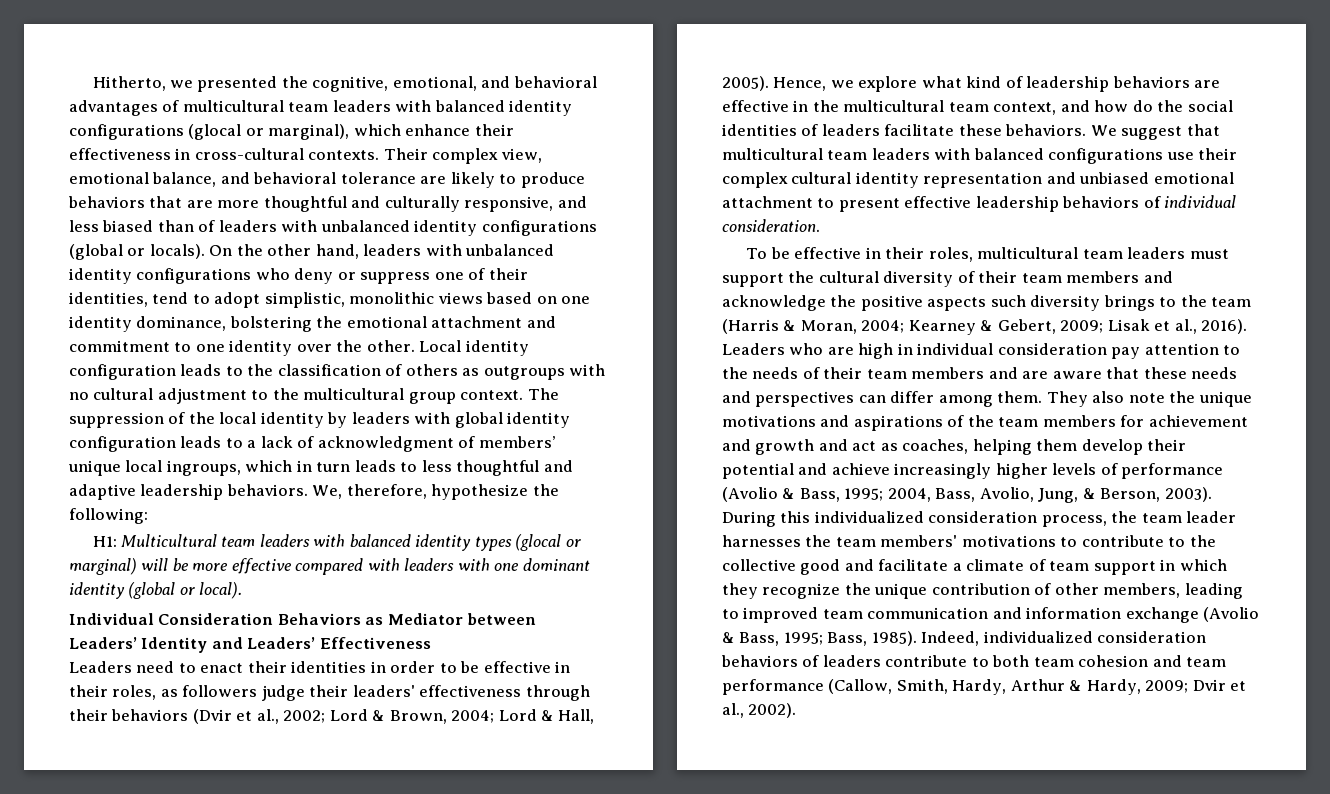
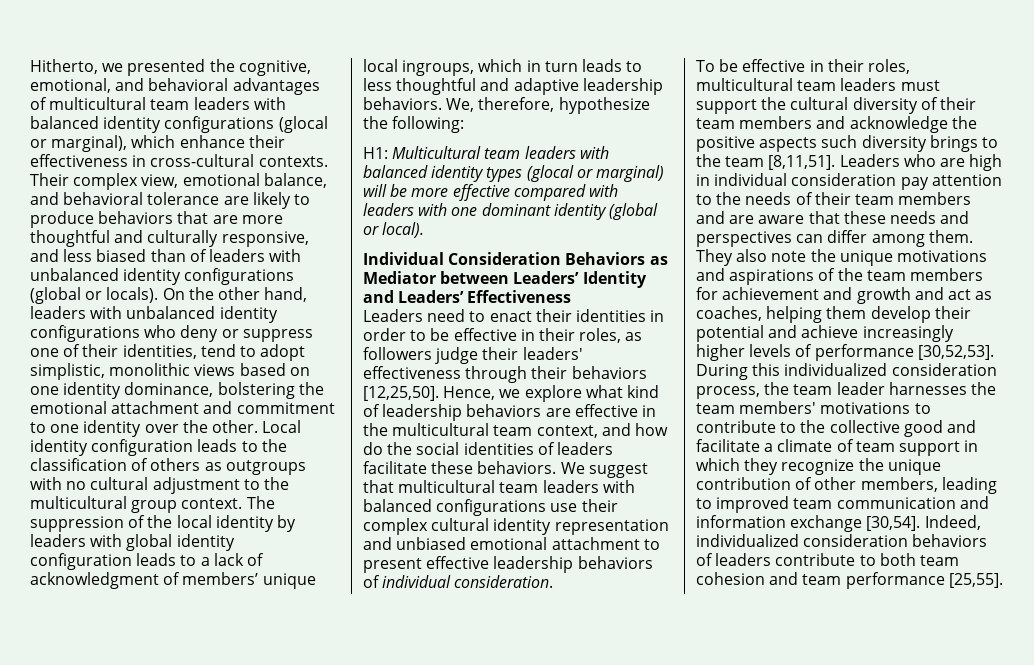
- Leaders need to enact their identities in order to be effective in their roles, as followers judge their leaders' effectiveness through their behaviors (Dvir et al., 2002; Lord & Brown, 2004; Lord & Hall, 2005).
+ Leaders need to enact their identities in order to be effective in their roles, as followers judge their leaders' effectiveness through their behaviors [12,25,50].
- To be effective in their roles, multicultural team leaders must support the cultural diversity of their team members and acknowledge the positive aspects such diversity brings to the team (Harris & Moran, 2004; Kearney & Gebert, 2009; Lisak et al., 2016).
+ To be effective in their roles, multicultural team leaders must support the cultural diversity of their team members and acknowledge the positive aspects such diversity brings to the team [8,11,51].
- They also note the unique motivations and aspirations of the team members for achievement and growth and act as coaches, helping them develop their potential and achieve increasingly higher levels of performance (Avolio & Bass, 1995; 2004, Bass, Avolio, Jung, & Berson, 2003).
+ They also note the unique motivations and aspirations of the team members for achievement and growth and act as coaches, helping them develop their potential and achieve increasingly higher levels of performance [30,52,53].
- During this individualized consideration process, the team leader harnesses the team members' motivations to contribute to the collective good and facilitate a climate of team support in which they recognize the unique contribution of other members, leading to improved team communication and information exchange (Avolio & Bass, 1995; Bass, 1985).
+ During this individualized consideration process, the team leader harnesses the team members' motivations to contribute to the collective good and facilitate a climate of team support in which they recognize the unique contribution of other members, leading to improved team communication and information exchange [30,54].
- Indeed, individualized consideration behaviors of leaders contribute to both team cohesion and team performance (Callow, Smith, Hardy, Arthur & Hardy, 2009; Dvir et al., 2002).
+ Indeed, individualized consideration behaviors of leaders contribute to both team cohesion and team performance [25,55].

